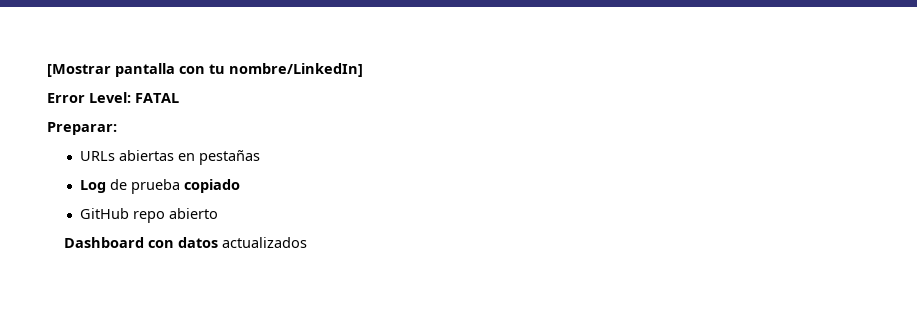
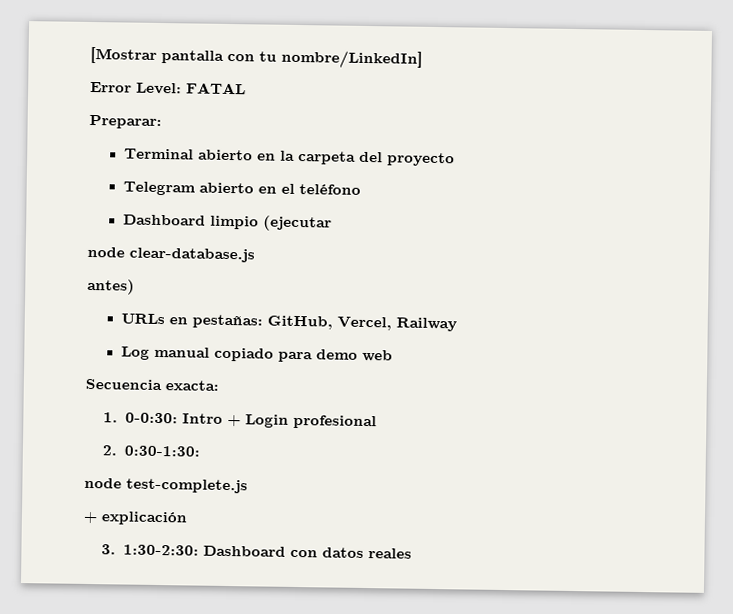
- URLs abiertas en pestañas
+ Terminal abierto en la carpeta del proyecto
+ Telegram abierto en el teléfono
+ Dashboard limpio (ejecutar
+ node clear-database.js
+ antes)
+ URLs en pestañas: GitHub, Vercel, Railway
- Log de prueba copiado
- GitHub repo abierto
- Dashboard con datos actualizados
+ Log manual copiado para demo web
+ Secuencia exacta:
+ 1. 0-0:30: Intro + Login profesional
+ 2. 0:30-1:30:
+ node test-complete.js
+ + explicación
+ 3. 1:30-2:30: Dashboard con datos reales

